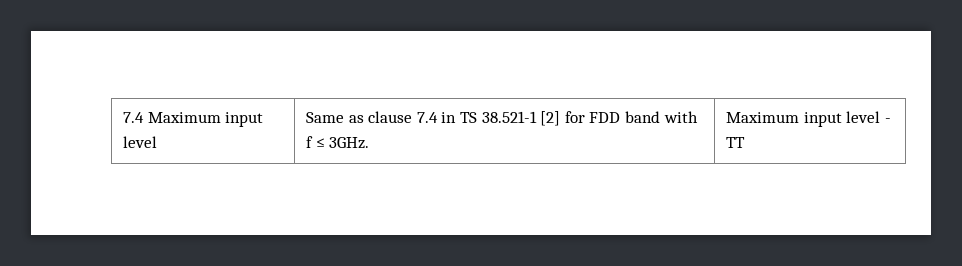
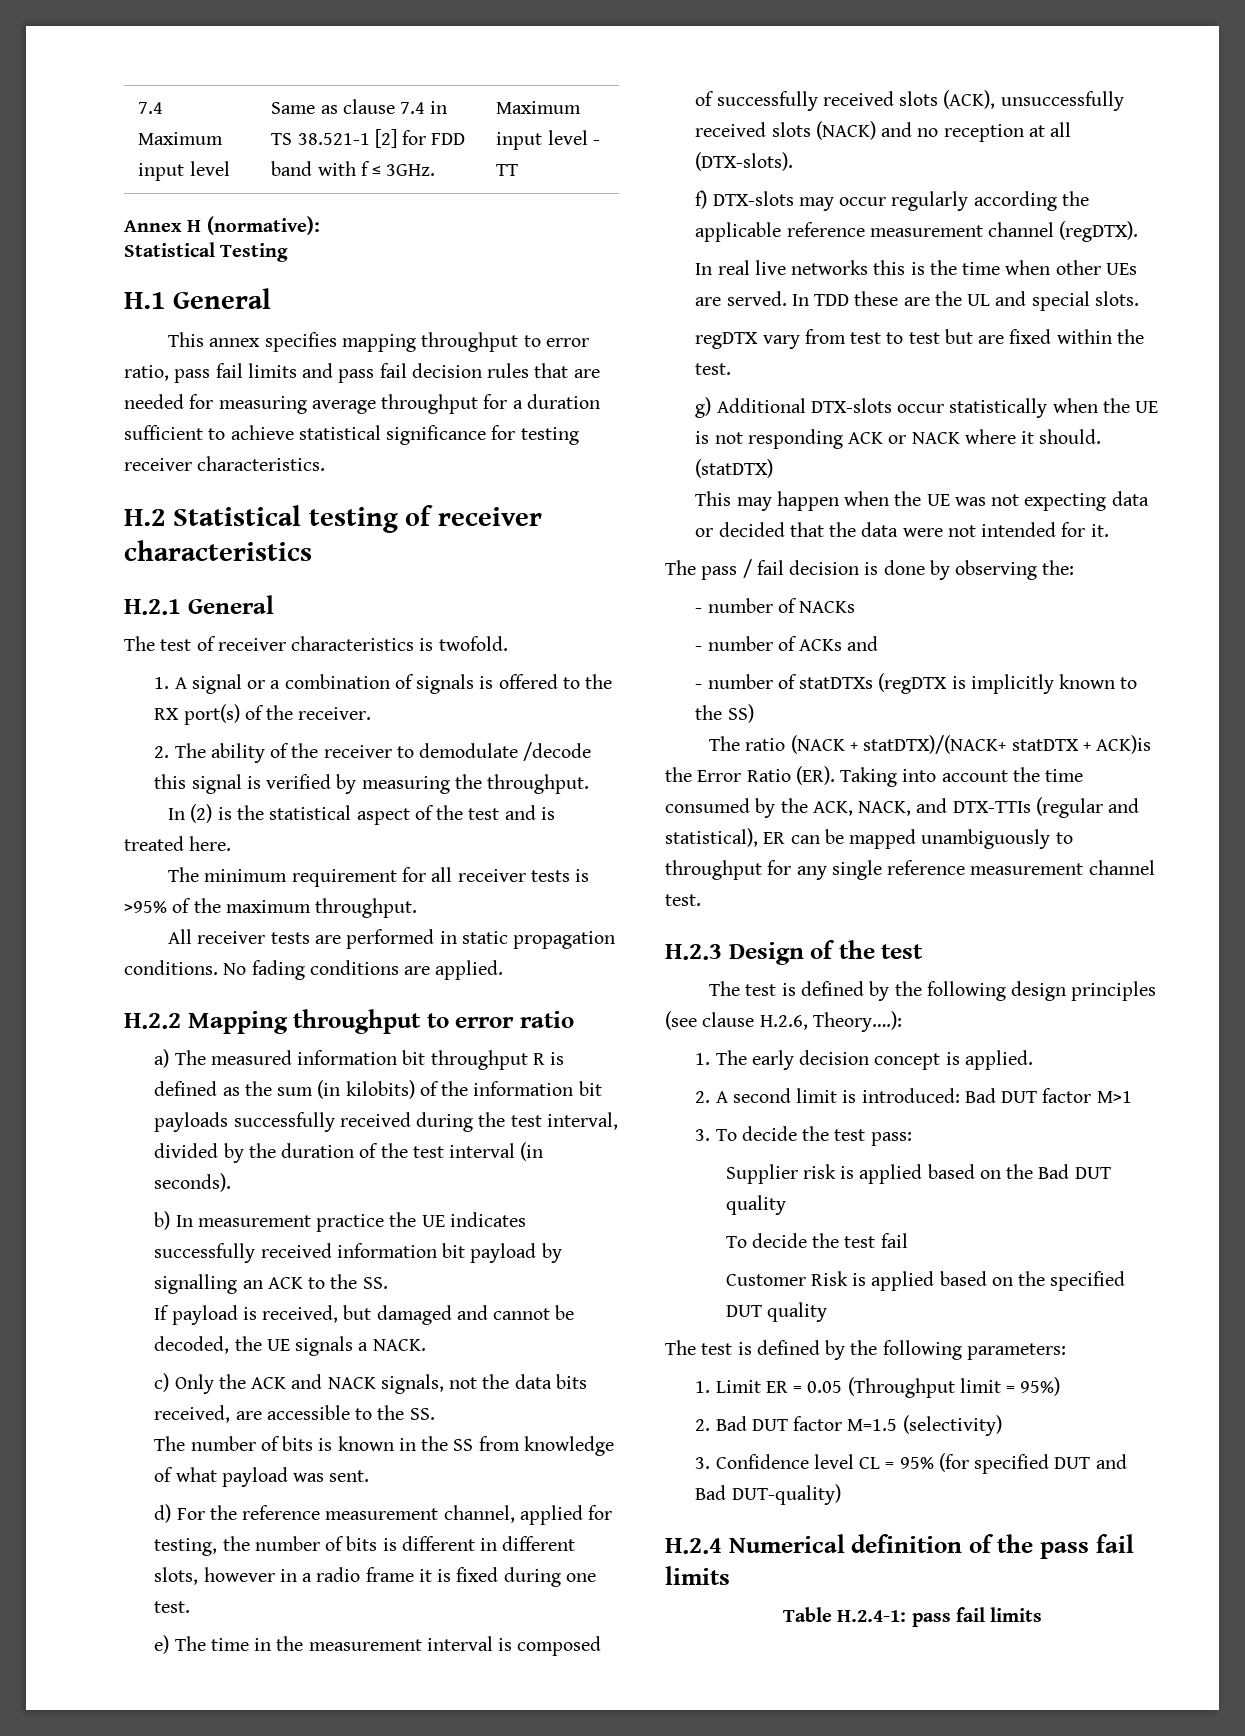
+ Annex H (normative):
+ Statistical Testing
+ H.1 General
+ This annex specifies mapping throughput to error ratio, pass fail limits and pass fail decision rules that are needed for measuring average throughput for a duration sufficient to achieve statistical significance for testing receiver characteristics.
+ H.2 Statistical testing of receiver characteristics
+ H.2.1 General
+ The test of receiver characteristics is twofold.
+ 1. A signal or a combination of signals is offered to the RX port(s) of the receiver.
+ 2. The ability of the receiver to demodulate /decode this signal is verified by measuring the throughput.
+ In (2) is the statistical aspect of the test and is treated here.
+ The minimum requirement for all receiver tests is >95% of the maximum throughput.
+ All receiver tests are performed in static propagation conditions. No fading conditions are applied.
+ H.2.2 Mapping throughput to error ratio
+ a) The measured information bit throughput R is defined as the sum (in kilobits) of the information bit payloads successfully received during the test interval, divided by the duration of the test interval (in seconds).
+ b) In measurement practice the UE indicates successfully received information bit payload by signalling an ACK to the SS.
+ If payload is received, but damaged and cannot be decoded, the UE signals a NACK.
+ c) Only the ACK and NACK signals, not the data bits received, are accessible to the SS.
+ The number of bits is known in the SS from knowledge of what payload was sent.
+ d) For the reference measurement channel, applied for testing, the number of bits is different in different slots, however in a radio frame it is fixed during one test.
+ e) The time in the measurement interval is composed of successfully received slots (ACK), unsuccessfully received slots (NACK) and no reception at all (DTX-slots).
+ f) DTX-slots may occur regularly according the applicable reference measurement channel (regDTX).
+ In real live networks this is the time when other UEs are served. In TDD these are the UL and special slots.
+ regDTX vary from test to test but are fixed within the test.
+ g) Additional DTX-slots occur statistically when the UE is not responding ACK or NACK where it should. (statDTX)
+ This may happen when the UE was not expecting data or decided that the data were not intended for it.
+ The pass / fail decision is done by observing the:
+ - number of NACKs
+ - number of ACKs and
+ - number of statDTXs (regDTX is implicitly known to the SS)
+ The ratio (NACK + statDTX)/(NACK+ statDTX + ACK)is the Error Ratio (ER). Taking into account the time consumed by the ACK, NACK, and DTX-TTIs (regular and statistical), ER can be mapped unambiguously to throughput for any single reference measurement channel test.
+ H.2.3 Design of the test
+ The test is defined by the following design principles (see clause H.2.6, Theory….):
+ 1. The early decision concept is applied.
+ 2. A second limit is introduced: Bad DUT factor M>1
+ 3. To decide the test pass:
+ Supplier risk is applied based on the Bad DUT quality
+ To decide the test fail
+ Customer Risk is applied based on the specified DUT quality
+ The test is defined by the following parameters:
+ 1. Limit ER = 0.05 (Throughput limit = 95%)
+ 2. Bad DUT factor M=1.5 (selectivity)
+ 3. Confidence level CL = 95% (for specified DUT and Bad DUT-quality)
+ H.2.4 Numerical definition of the pass fail limits
+ Table H.2.4-1: pass fail limits

